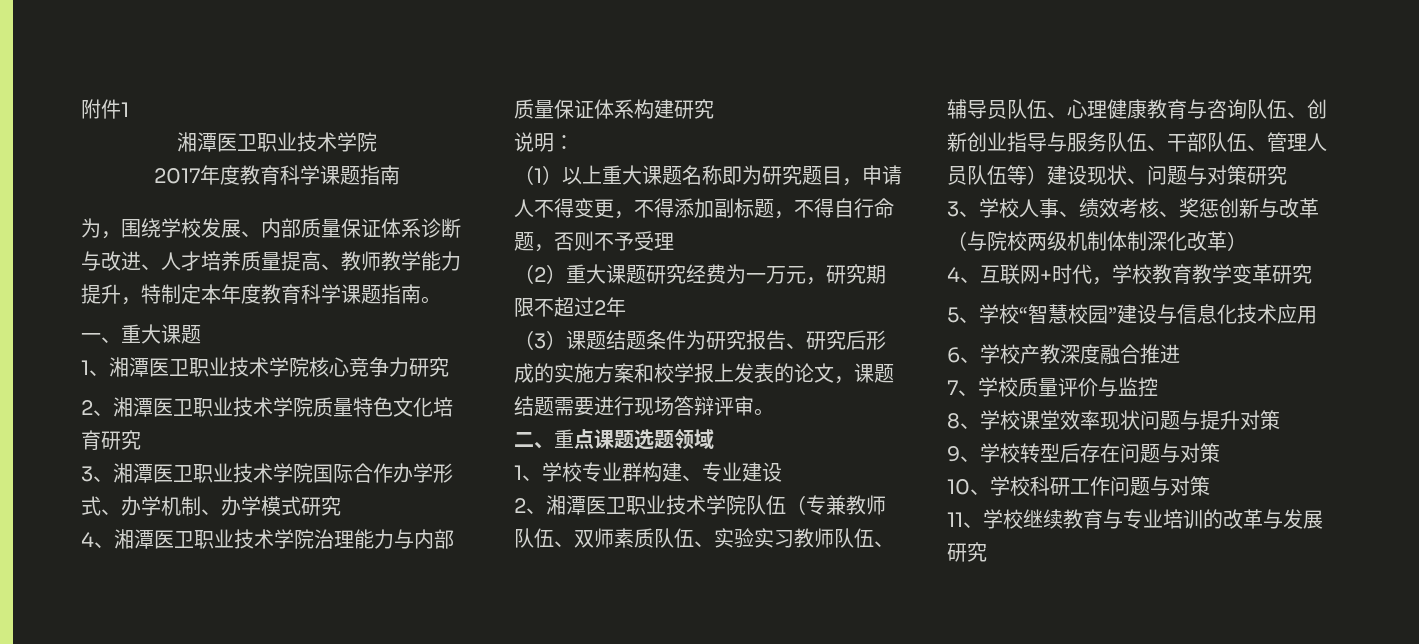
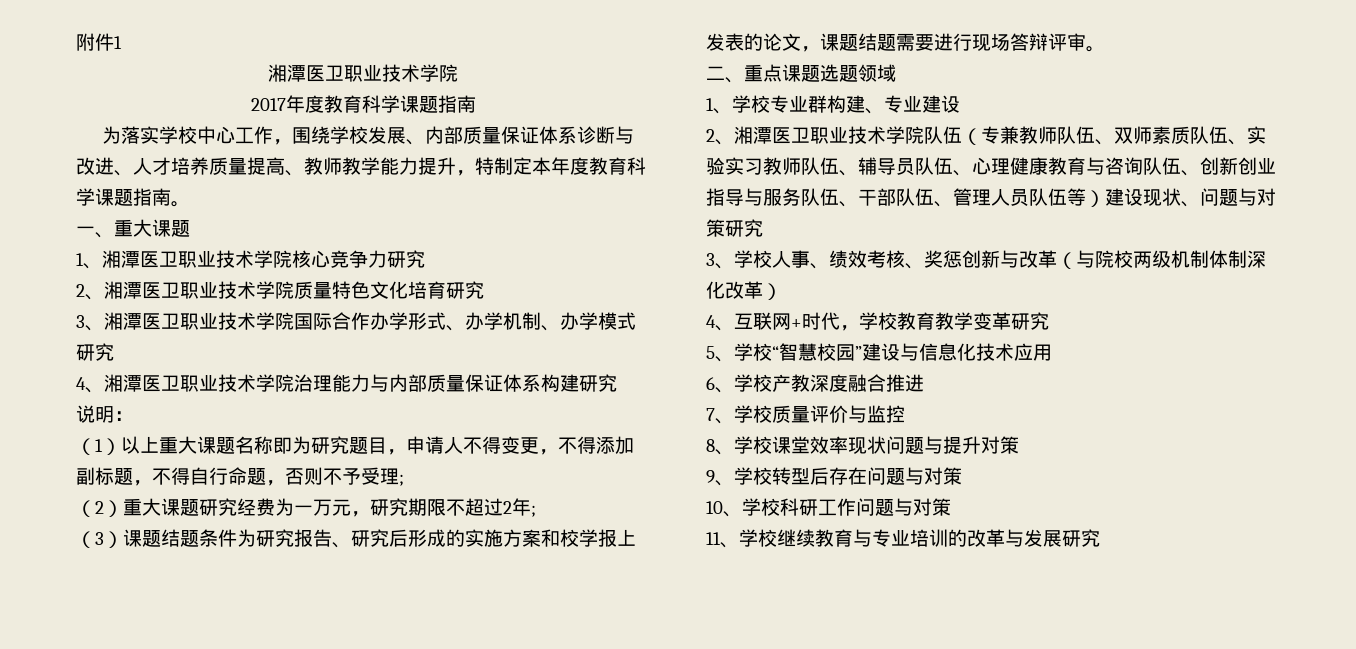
- 为，围绕学校发展、内部质量保证体系诊断与改进、人才培养质量提高、教师教学能力提升，特制定本年度教育科学课题指南。
+ 为落实学校中心工作，围绕学校发展、内部质量保证体系诊断与改进、人才培养质量提高、教师教学能力提升，特制定本年度教育科学课题指南。
- （1）以上重大课题名称即为研究题目，申请人不得变更，不得添加副标题，不得自行命题，否则不予受理
+ （1）以上重大课题名称即为研究题目，申请人不得变更，不得添加副标题，不得自行命题，否则不予受理;
- （2）重大课题研究经费为一万元，研究期限不超过2年
+ （2）重大课题研究经费为一万元，研究期限不超过2年;

